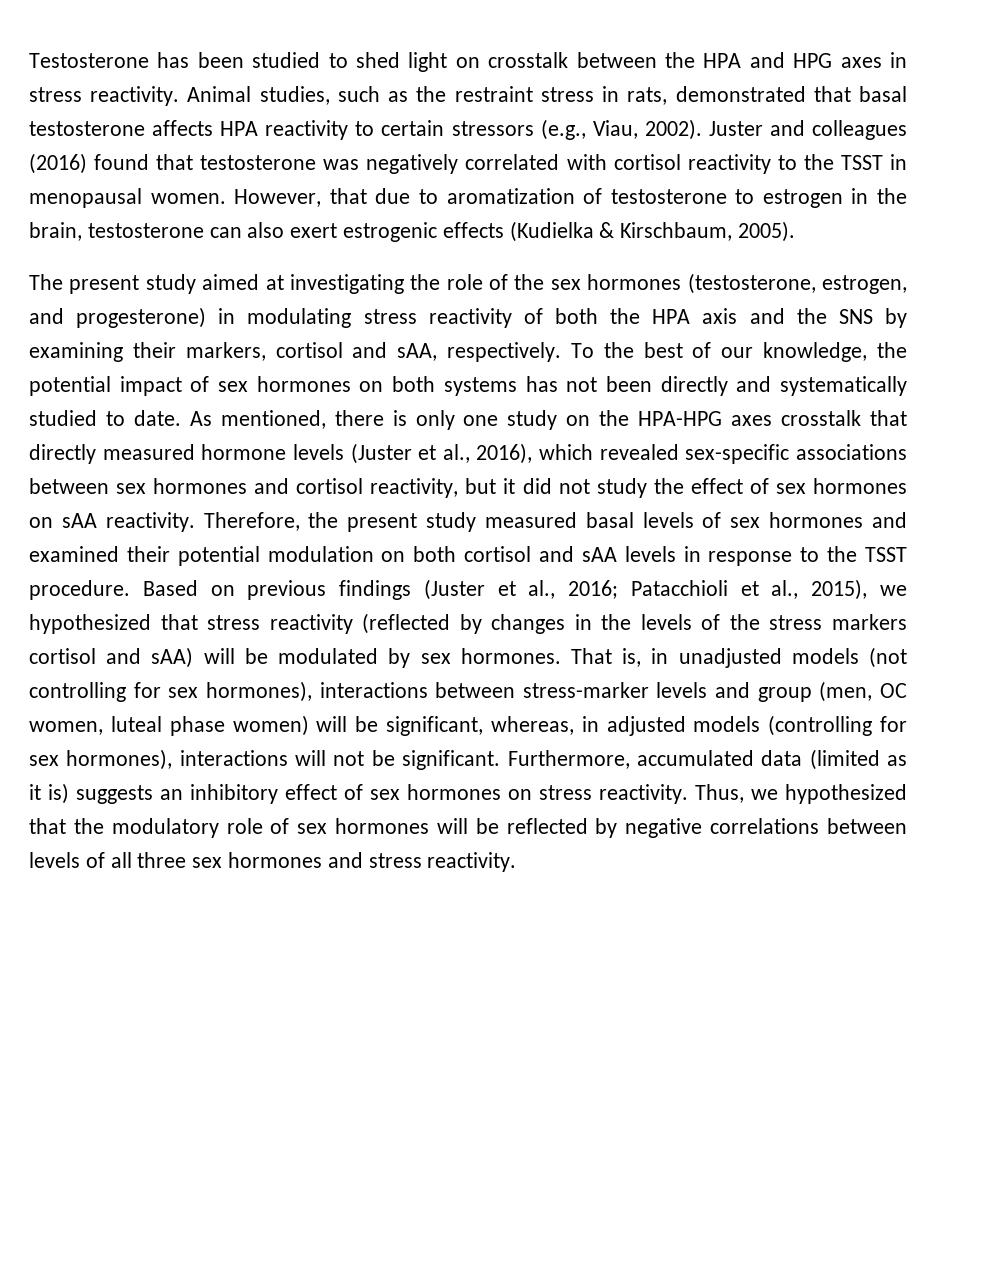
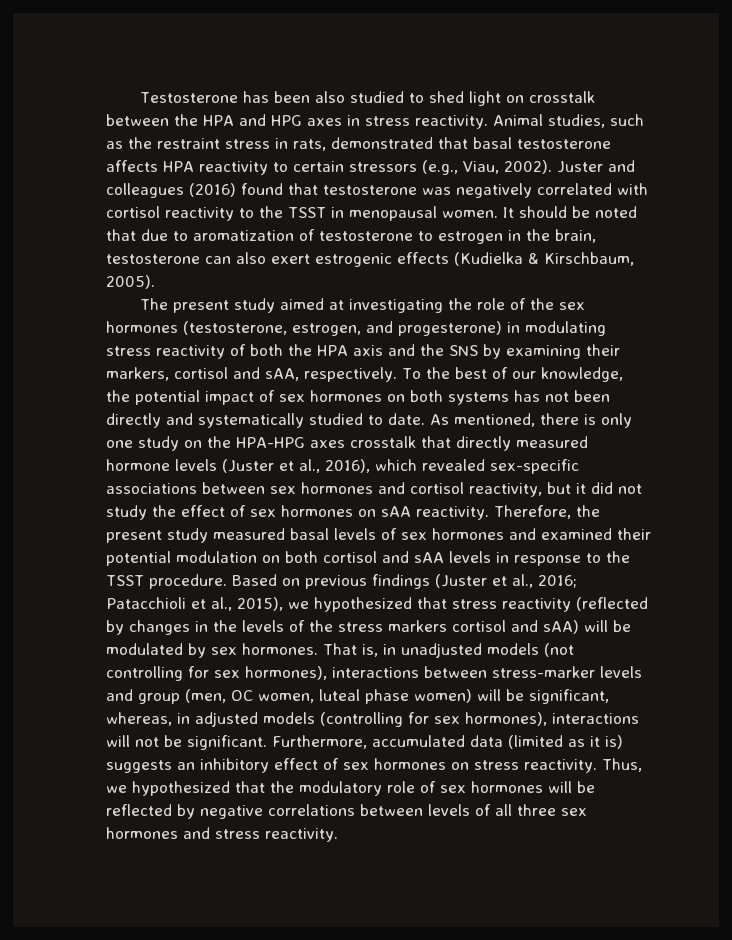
- Testosterone has been studied to shed light on crosstalk between the HPA and HPG axes in stress reactivity.
+ Testosterone has been also studied to shed light on crosstalk between the HPA and HPG axes in stress reactivity.
- However, that due to aromatization of testosterone to estrogen in the brain, testosterone can also exert estrogenic effects (Kudielka & Kirschbaum, 2005).
+ It should be noted that due to aromatization of testosterone to estrogen in the brain, testosterone can also exert estrogenic effects (Kudielka & Kirschbaum, 2005).

